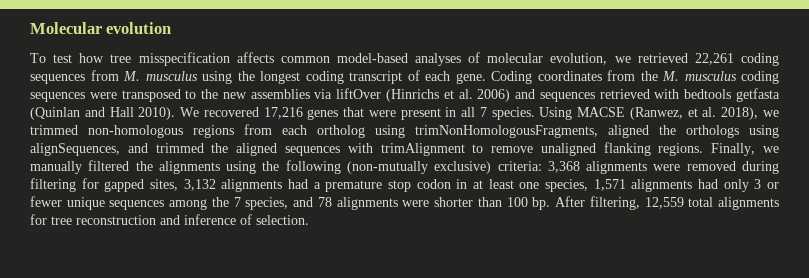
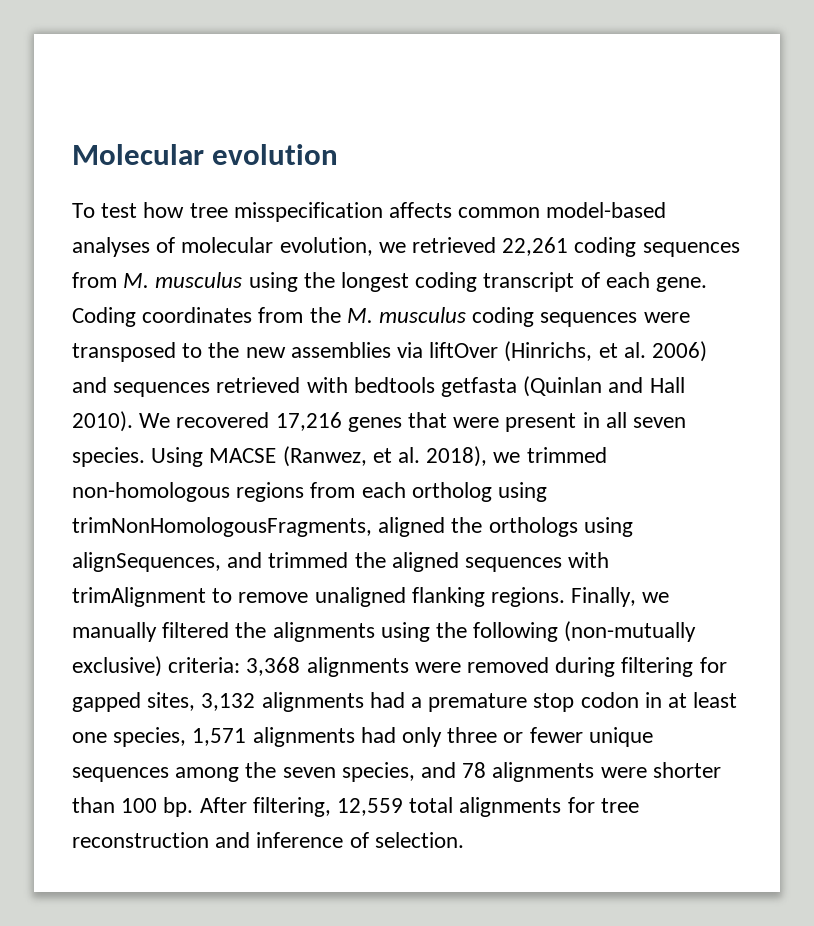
- Coding coordinates from the M. musculus coding sequences were transposed to the new assemblies via liftOver (Hinrichs et al. 2006) and sequences retrieved with bedtools getfasta (Quinlan and Hall 2010).
+ Coding coordinates from the M. musculus coding sequences were transposed to the new assemblies via liftOver (Hinrichs, et al. 2006) and sequences retrieved with bedtools getfasta (Quinlan and Hall 2010).
- We recovered 17,216 genes that were present in all 7 species.
+ We recovered 17,216 genes that were present in all seven species.
- Finally, we manually filtered the alignments using the following (non-mutually exclusive) criteria: 3,368 alignments were removed during filtering for gapped sites, 3,132 alignments had a premature stop codon in at least one species, 1,571 alignments had only 3 or fewer unique sequences among the 7 species, and 78 alignments were shorter than 100 bp.
+ Finally, we manually filtered the alignments using the following (non-mutually exclusive) criteria: 3,368 alignments were removed during filtering for gapped sites, 3,132 alignments had a premature stop codon in at least one species, 1,571 alignments had only three or fewer unique sequences among the seven species, and 78 alignments were shorter than 100 bp.

